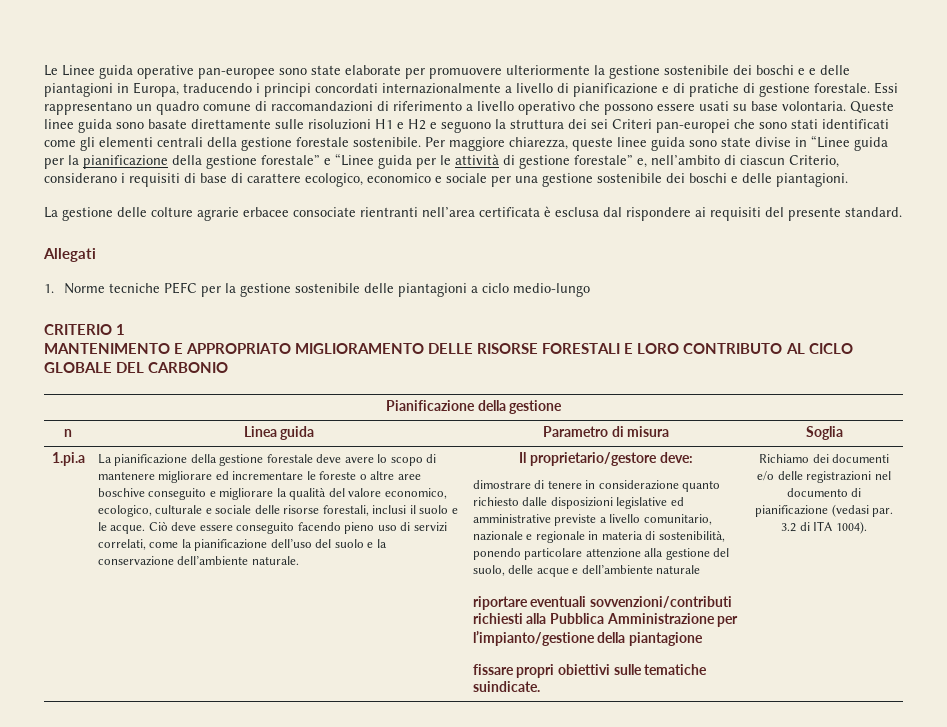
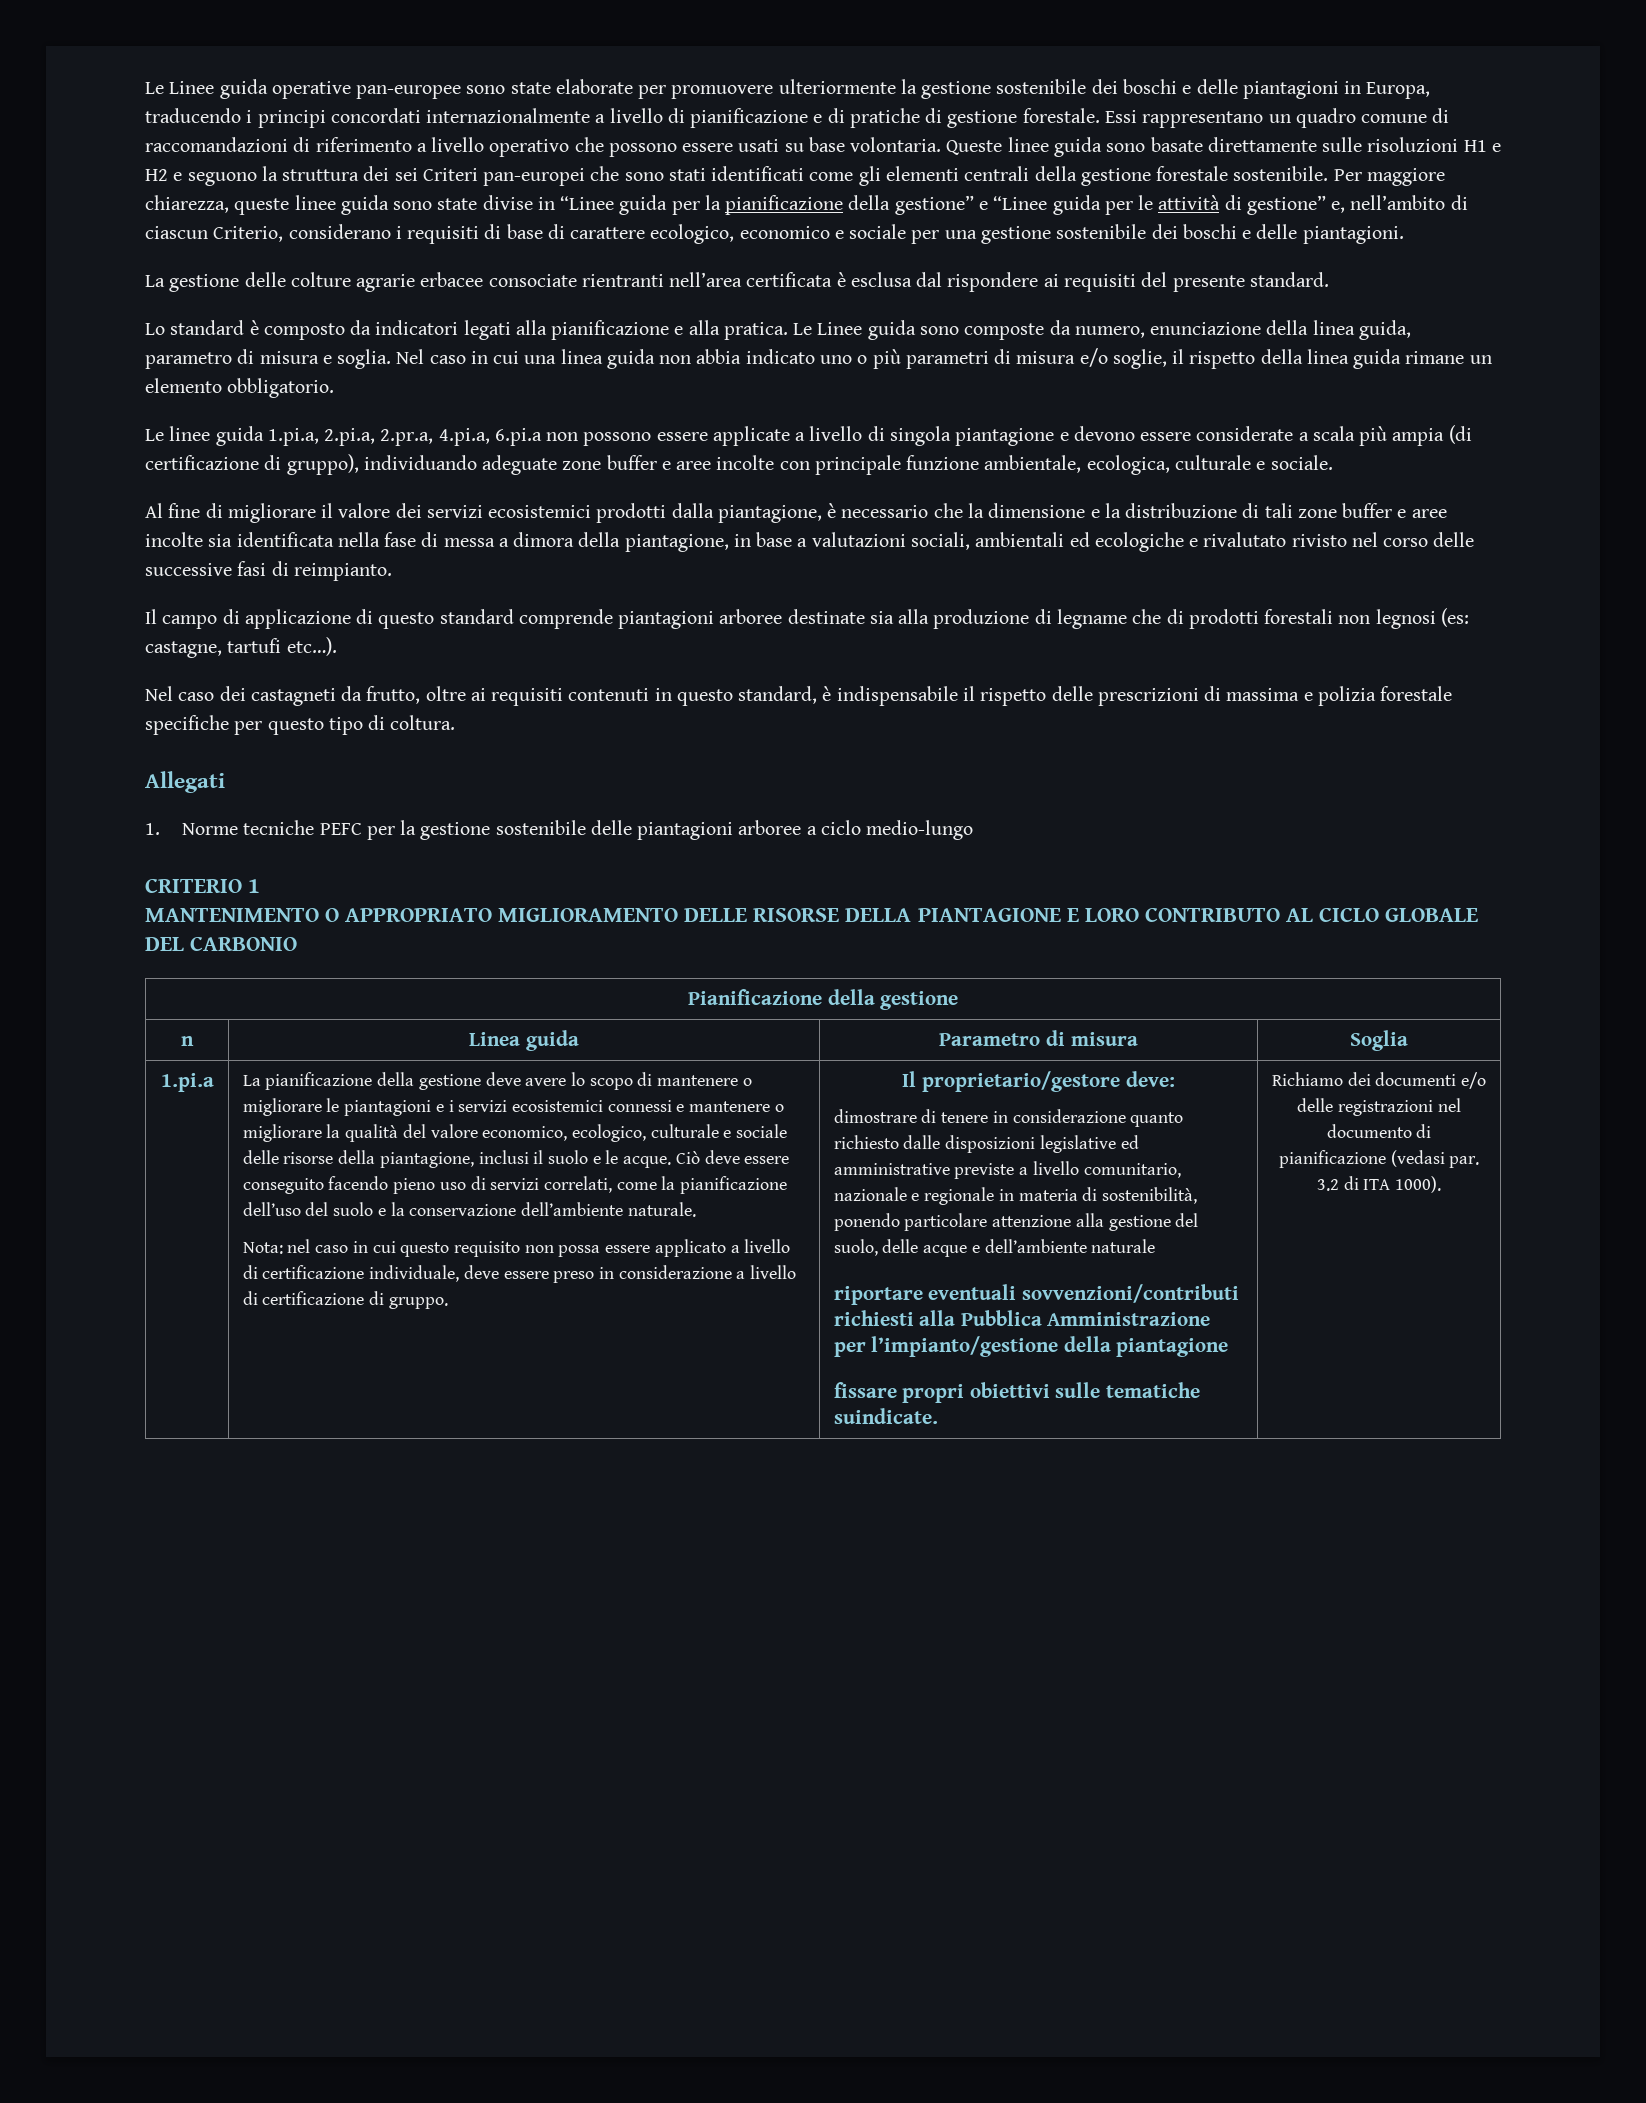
- Le Linee guida operative pan-europee sono state elaborate per promuovere ulteriormente la gestione sostenibile dei boschi e e delle piantagioni in Europa, traducendo i principi concordati internazionalmente a livello di pianificazione e di pratiche di gestione forestale.
+ Le Linee guida operative pan-europee sono state elaborate per promuovere ulteriormente la gestione sostenibile dei boschi e delle piantagioni in Europa, traducendo i principi concordati internazionalmente a livello di pianificazione e di pratiche di gestione forestale.
- Per maggiore chiarezza, queste linee guida sono state divise in “Linee guida per la pianificazione della gestione forestale” e “Linee guida per le attività di gestione forestale” e, nell’ambito di ciascun Criterio, considerano i requisiti di base di carattere ecologico, economico e sociale per una gestione sostenibile dei boschi e delle piantagioni.
+ Per maggiore chiarezza, queste linee guida sono state divise in “Linee guida per la pianificazione della gestione” e “Linee guida per le attività di gestione” e, nell’ambito di ciascun Criterio, considerano i requisiti di base di carattere ecologico, economico e sociale per una gestione sostenibile dei boschi e delle piantagioni.
+ Lo standard è composto da indicatori legati alla pianificazione e alla pratica. Le Linee guida sono composte da numero, enunciazione della linea guida, parametro di misura e soglia. Nel caso in cui una linea guida non abbia indicato uno o più parametri di misura e/o soglie, il rispetto della linea guida rimane un elemento obbligatorio.
+ Le linee guida 1.pi.a, 2.pi.a, 2.pr.a, 4.pi.a, 6.pi.a non possono essere applicate a livello di singola piantagione e devono essere considerate a scala più ampia (di certificazione di gruppo), individuando adeguate zone buffer e aree incolte con principale funzione ambientale, ecologica, culturale e sociale.
+ Al fine di migliorare il valore dei servizi ecosistemici prodotti dalla piantagione, è necessario che la dimensione e la distribuzione di tali zone buffer e aree incolte sia identificata nella fase di messa a dimora della piantagione, in base a valutazioni sociali, ambientali ed ecologiche e rivalutato rivisto nel corso delle successive fasi di reimpianto.
+ Il campo di applicazione di questo standard comprende piantagioni arboree destinate sia alla produzione di legname che di prodotti forestali non legnosi (es: castagne, tartufi etc…).
+ Nel caso dei castagneti da frutto, oltre ai requisiti contenuti in questo standard, è indispensabile il rispetto delle prescrizioni di massima e polizia forestale specifiche per questo tipo di coltura.
- 1. Norme tecniche PEFC per la gestione sostenibile delle piantagioni a ciclo medio-lungo
+ 1. Norme tecniche PEFC per la gestione sostenibile delle piantagioni arboree a ciclo medio-lungo
- MANTENIMENTO E APPROPRIATO MIGLIORAMENTO DELLE RISORSE FORESTALI E LORO CONTRIBUTO AL CICLO GLOBALE DEL CARBONIO
+ MANTENIMENTO O APPROPRIATO MIGLIORAMENTO DELLE RISORSE DELLA PIANTAGIONE E LORO CONTRIBUTO AL CICLO GLOBALE DEL CARBONIO
- La pianificazione della gestione forestale deve avere lo scopo di mantenere migliorare ed incrementare le foreste o altre aree boschive conseguito e migliorare la qualità del valore economico, ecologico, culturale e sociale delle risorse forestali, inclusi il suolo e le acque.
+ La pianificazione della gestione deve avere lo scopo di mantenere o migliorare le piantagioni e i servizi ecosistemici connessi e mantenere o migliorare la qualità del valore economico, ecologico, culturale e sociale delle risorse della piantagione, inclusi il suolo e le acque.
+ Nota: nel caso in cui questo requisito non possa essere applicato a livello di certificazione individuale, deve essere preso in considerazione a livello di certificazione di gruppo.
- 3.2 di ITA 1004).
+ 3.2 di ITA 1000).

